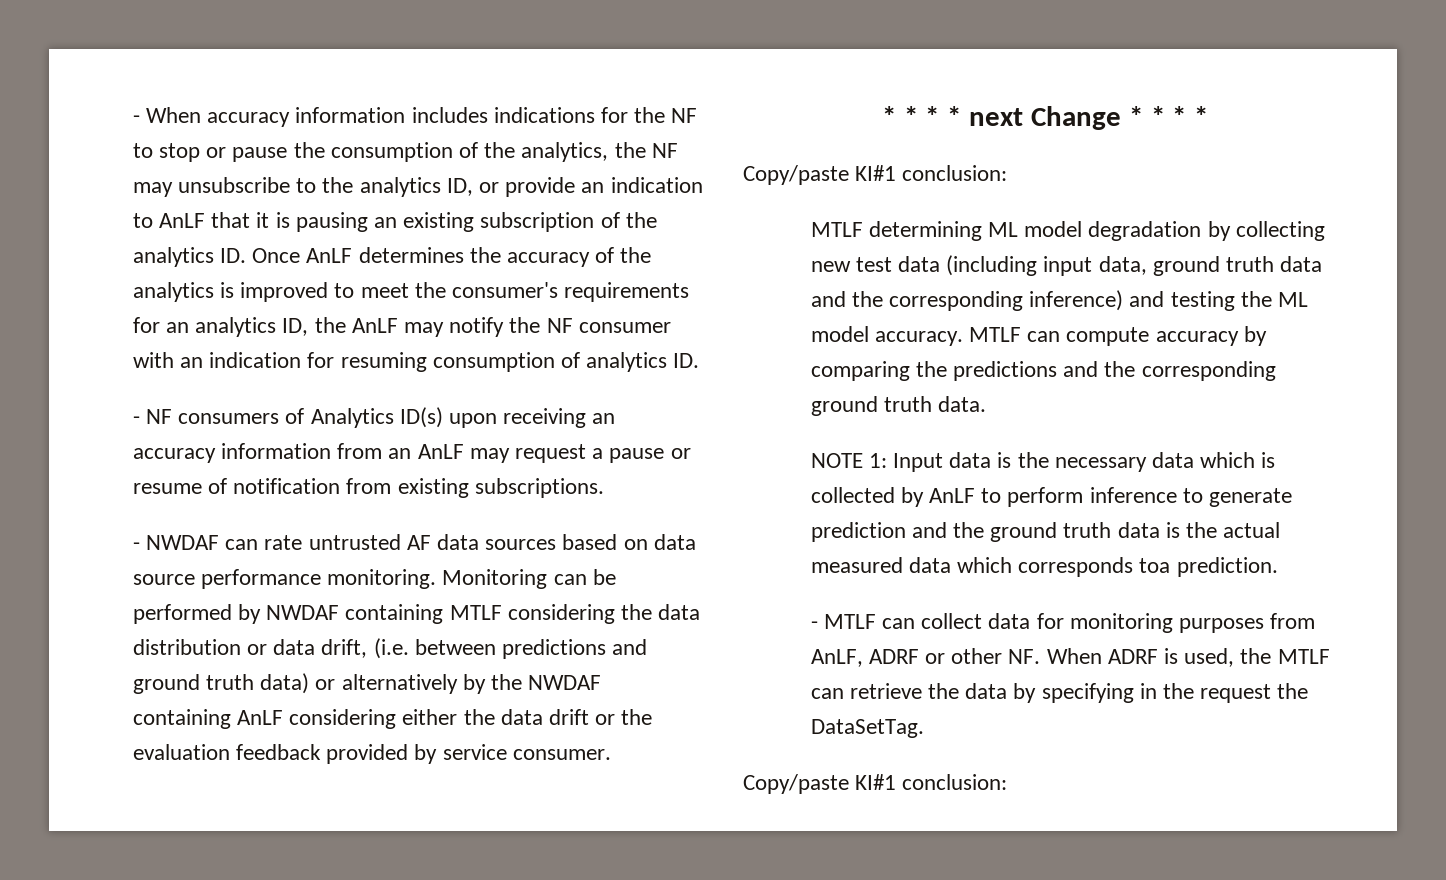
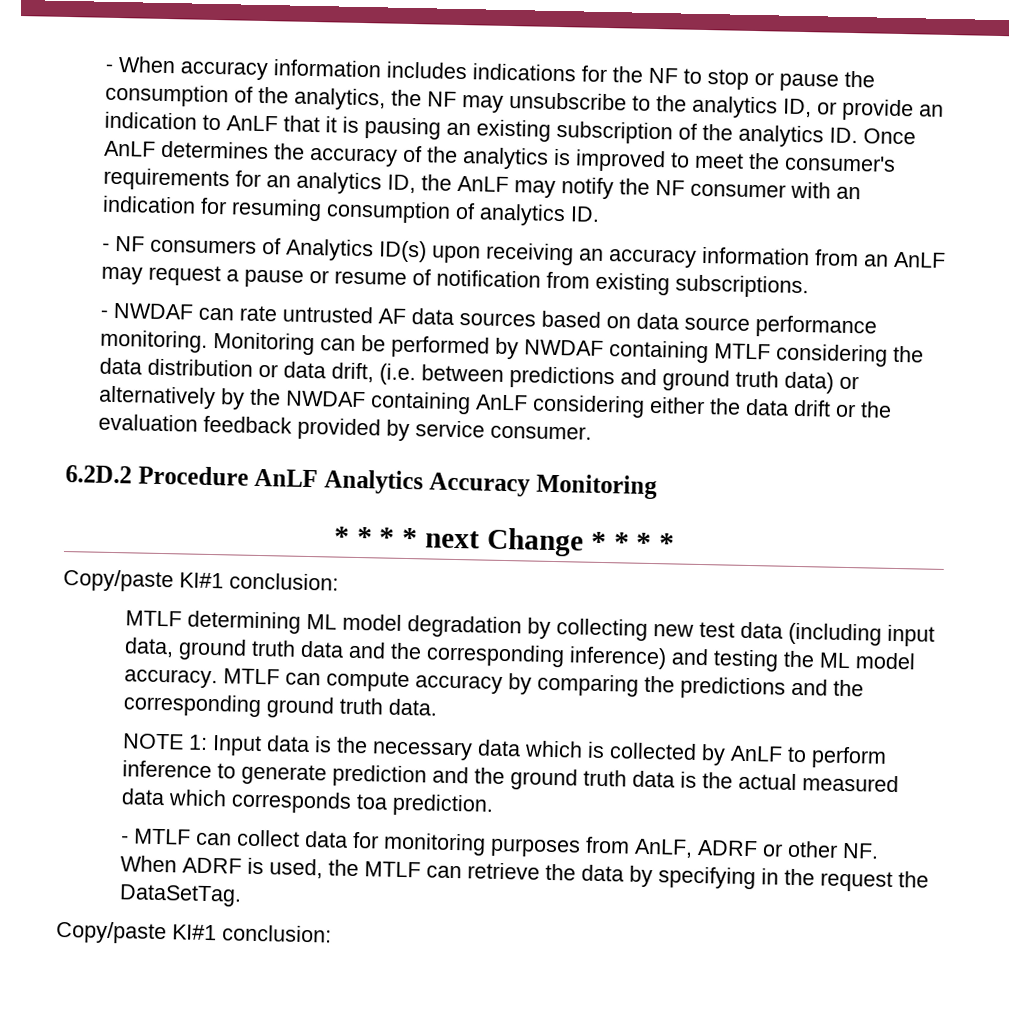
+ 6.2D.2 Procedure AnLF Analytics Accuracy Monitoring

